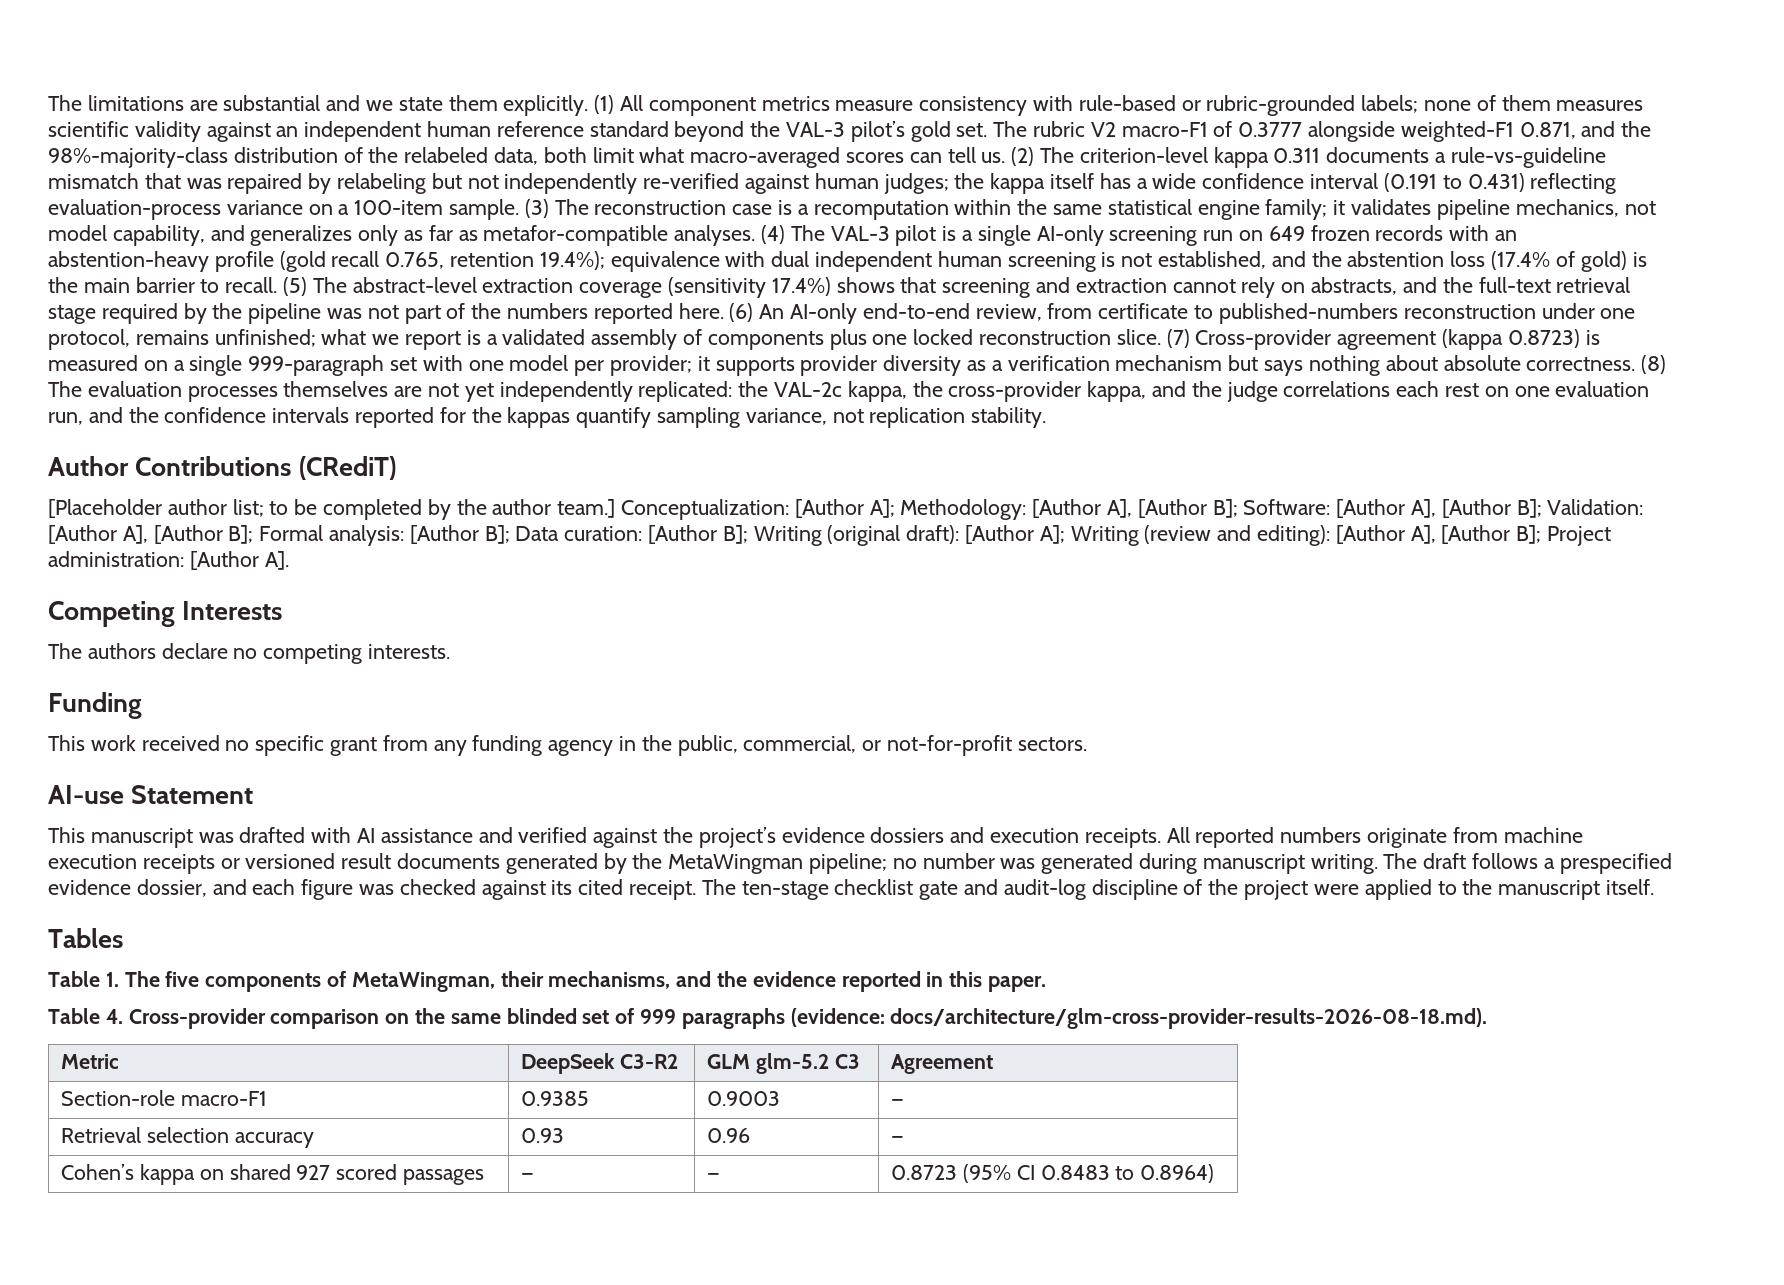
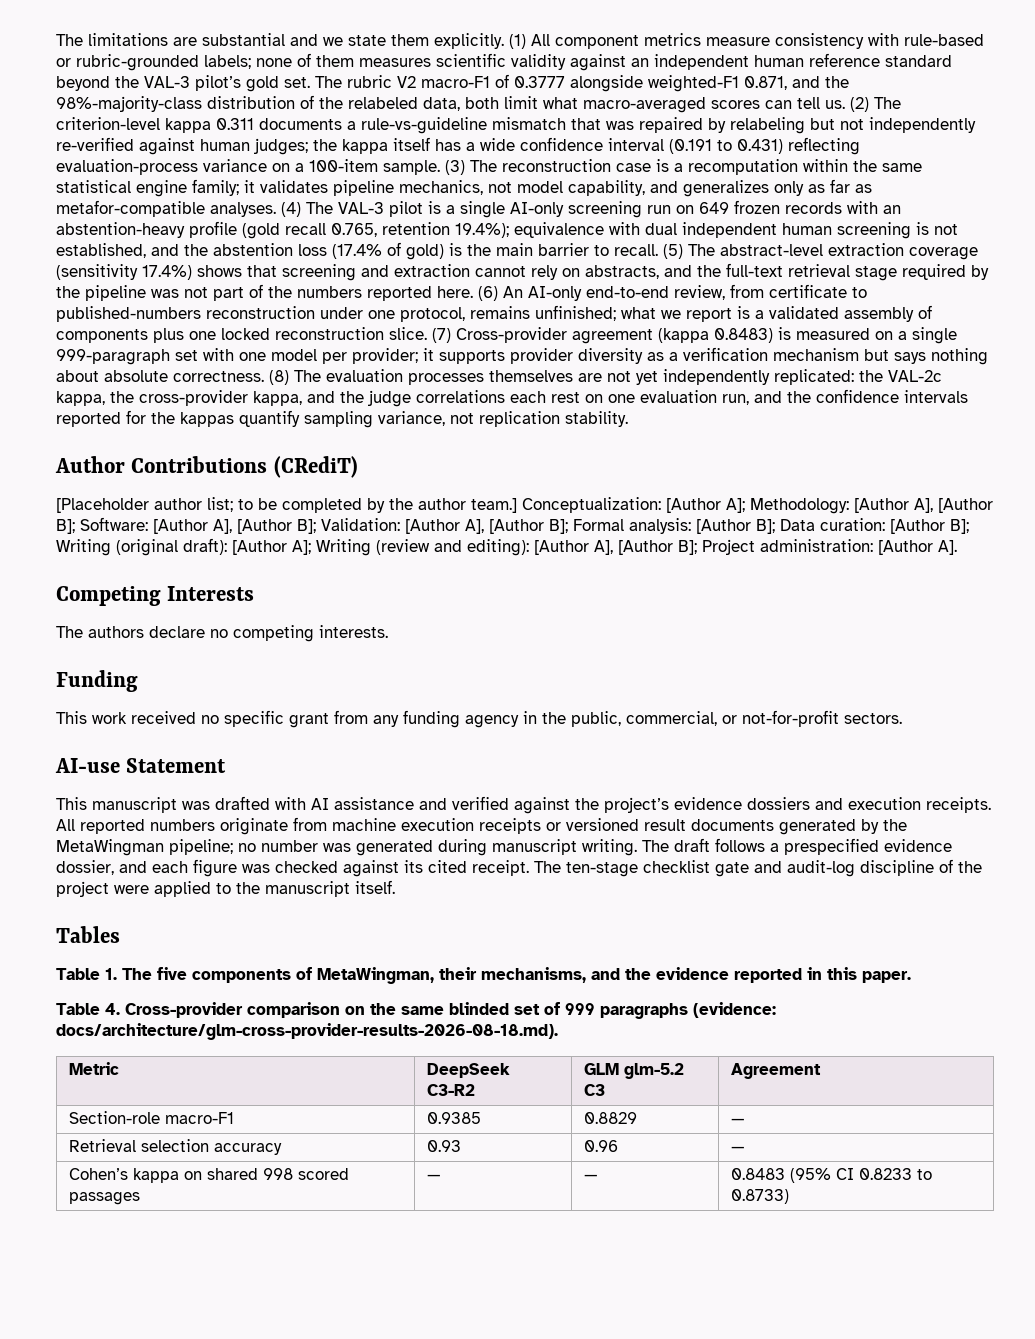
- (7) Cross-provider agreement (kappa 0.8723) is measured on a single 999-paragraph set with one model per provider; it supports provider diversity as a verification mechanism but says nothing about absolute correctness.
+ (7) Cross-provider agreement (kappa 0.8483) is measured on a single 999-paragraph set with one model per provider; it supports provider diversity as a verification mechanism but says nothing about absolute correctness.
- Section-role macro-F1 | 0.9385 | 0.9003 | —
+ Section-role macro-F1 | 0.9385 | 0.8829 | —
- Cohen’s kappa on shared 927 scored passages | — | — | 0.8723 (95% CI 0.8483 to 0.8964)
+ Cohen’s kappa on shared 998 scored passages | — | — | 0.8483 (95% CI 0.8233 to 0.8733)

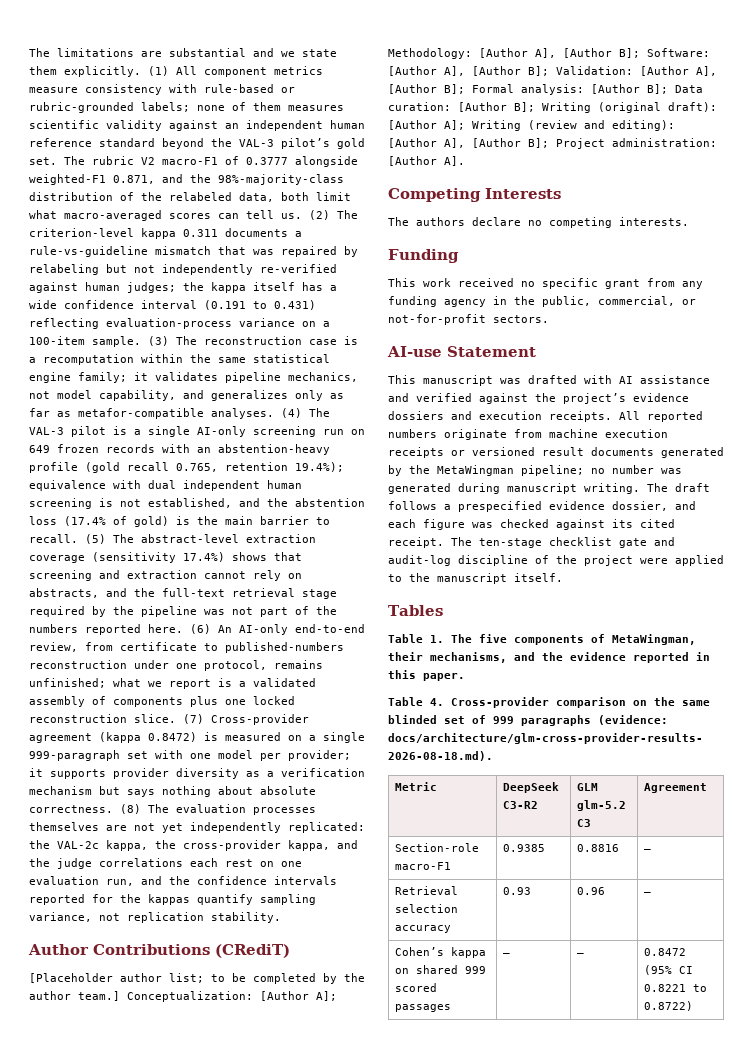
- (7) Cross-provider agreement (kappa 0.8483) is measured on a single 999-paragraph set with one model per provider; it supports provider diversity as a verification mechanism but says nothing about absolute correctness.
+ (7) Cross-provider agreement (kappa 0.8472) is measured on a single 999-paragraph set with one model per provider; it supports provider diversity as a verification mechanism but says nothing about absolute correctness.
- Section-role macro-F1 | 0.9385 | 0.8829 | —
+ Section-role macro-F1 | 0.9385 | 0.8816 | —
- Cohen’s kappa on shared 998 scored passages | — | — | 0.8483 (95% CI 0.8233 to 0.8733)
+ Cohen’s kappa on shared 999 scored passages | — | — | 0.8472 (95% CI 0.8221 to 0.8722)

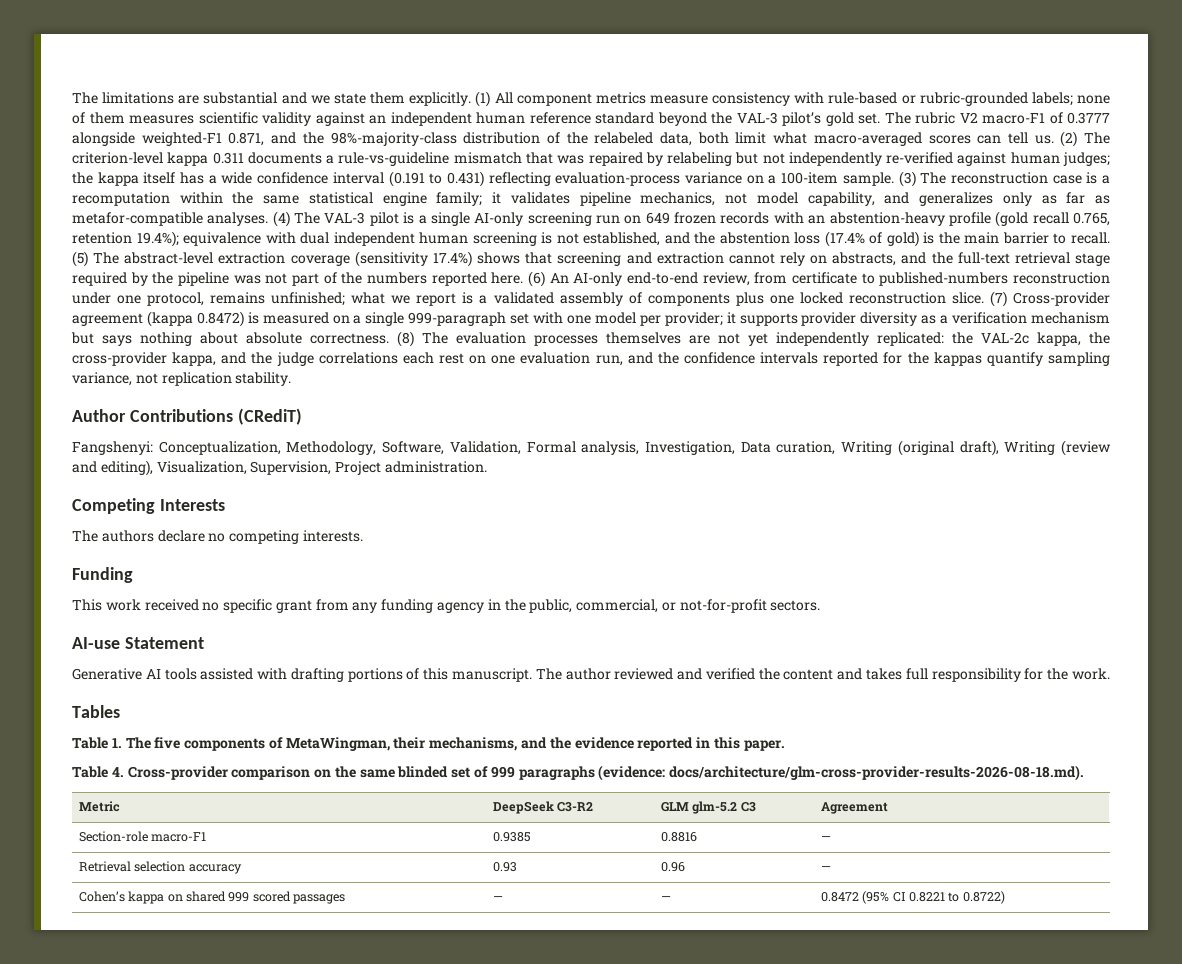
- [Placeholder author list; to be completed by the author team.] Conceptualization: [Author A]; Methodology: [Author A], [Author B]; Software: [Author A], [Author B]; Validation: [Author A], [Author B]; Formal analysis: [Author B]; Data curation: [Author B]; Writing (original draft): [Author A]; Writing (review and editing): [Author A], [Author B]; Project administration: [Author A].
+ Fangshenyi: Conceptualization, Methodology, Software, Validation, Formal analysis, Investigation, Data curation, Writing (original draft), Writing (review and editing), Visualization, Supervision, Project administration.
- This manuscript was drafted with AI assistance and verified against the project’s evidence dossiers and execution receipts. All reported numbers originate from machine execution receipts or versioned result documents generated by the MetaWingman pipeline; no number was generated during manuscript writing. The draft follows a prespecified evidence dossier, and each figure was checked against its cited receipt. The ten-stage checklist gate and audit-log discipline of the project were applied to the manuscript itself.
+ Generative AI tools assisted with drafting portions of this manuscript. The author reviewed and verified the content and takes full responsibility for the work.

